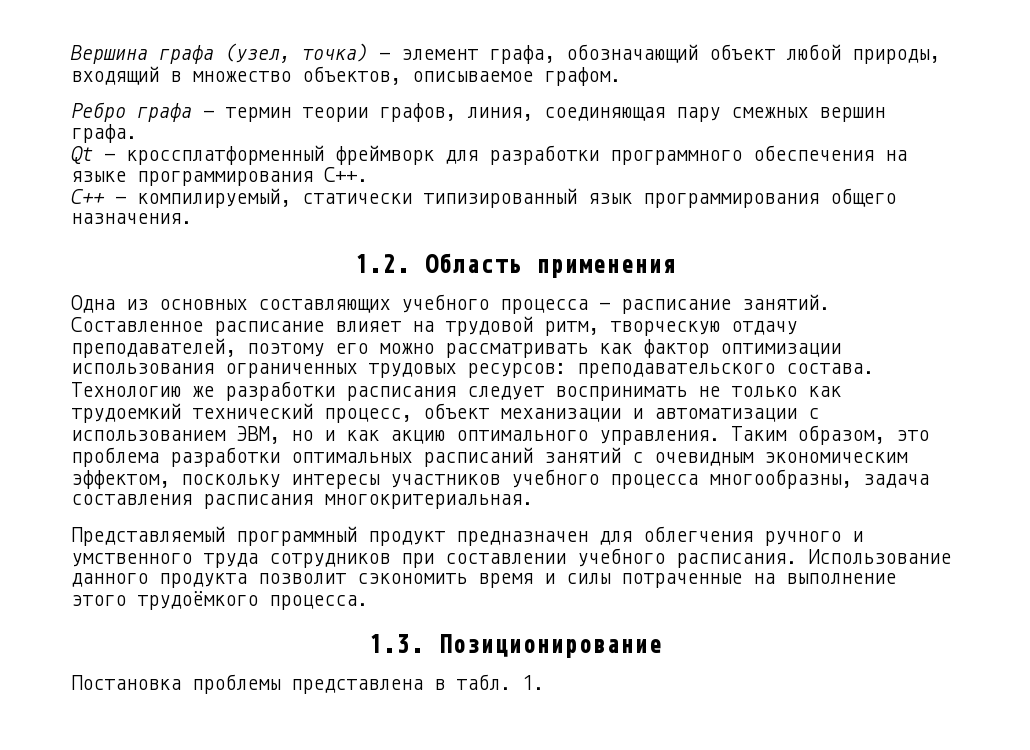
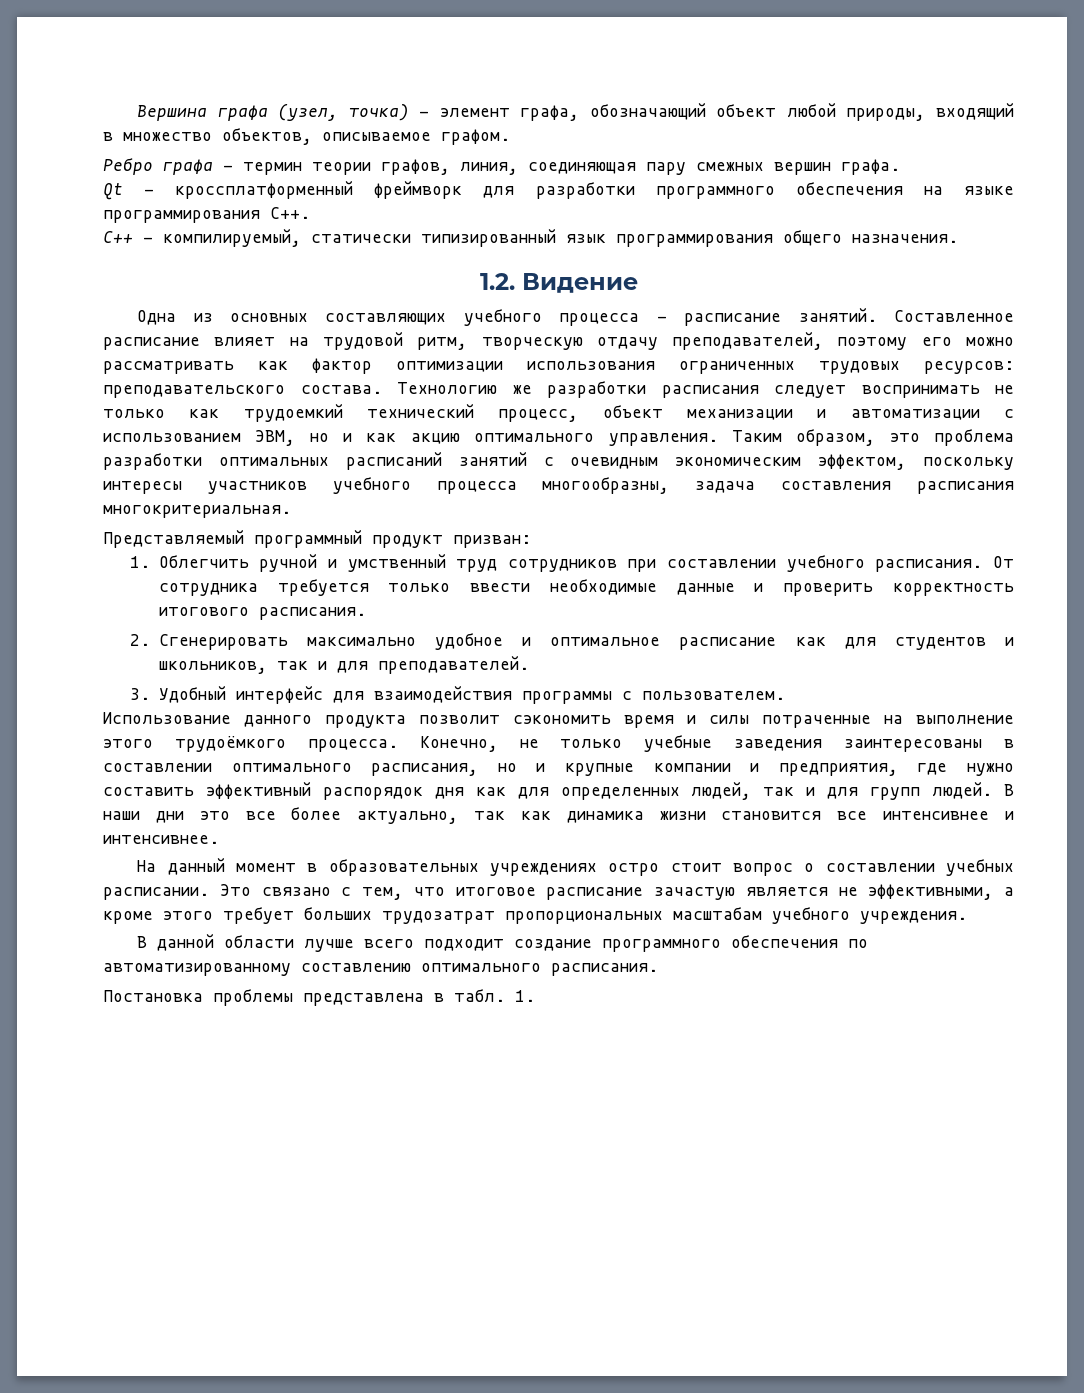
- 1.2. Область применения
+ 1.2. Видение
- Представляемый программный продукт предназначен для облегчения ручного и умственного труда сотрудников при составлении учебного расписания. Использование данного продукта позволит сэкономить время и силы потраченные на выполнение этого трудоёмкого процесса.
- 1.3. Позиционирование
+ Представляемый программный продукт призван:
+ 1. Облегчить ручной и умственный труд сотрудников при составлении учебного расписания. От сотрудника требуется только ввести необходимые данные и проверить корректность итогового расписания.
+ 2. Сгенерировать максимально удобное и оптимальное расписание как для студентов и школьников, так и для преподавателей.
+ 3. Удобный интерфейс для взаимодействия программы с пользователем.
+ Использование данного продукта позволит сэкономить время и силы потраченные на выполнение этого трудоёмкого процесса. Конечно, не только учебные заведения заинтересованы в составлении оптимального расписания, но и крупные компании и предприятия, где нужно составить эффективный распорядок дня как для определенных людей, так и для групп людей. В наши дни это все более актуально, так как динамика жизни становится все интенсивнее и интенсивнее.
+ На данный момент в образовательных учреждениях остро стоит вопрос о составлении учебных расписании. Это связано с тем, что итоговое расписание зачастую является не эффективными, а кроме этого требует больших трудозатрат пропорциональных масштабам учебного учреждения.
+ В данной области лучше всего подходит создание программного обеспечения по автоматизированному составлению оптимального расписания.

